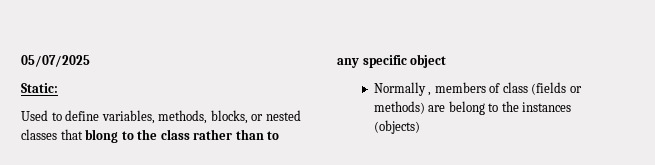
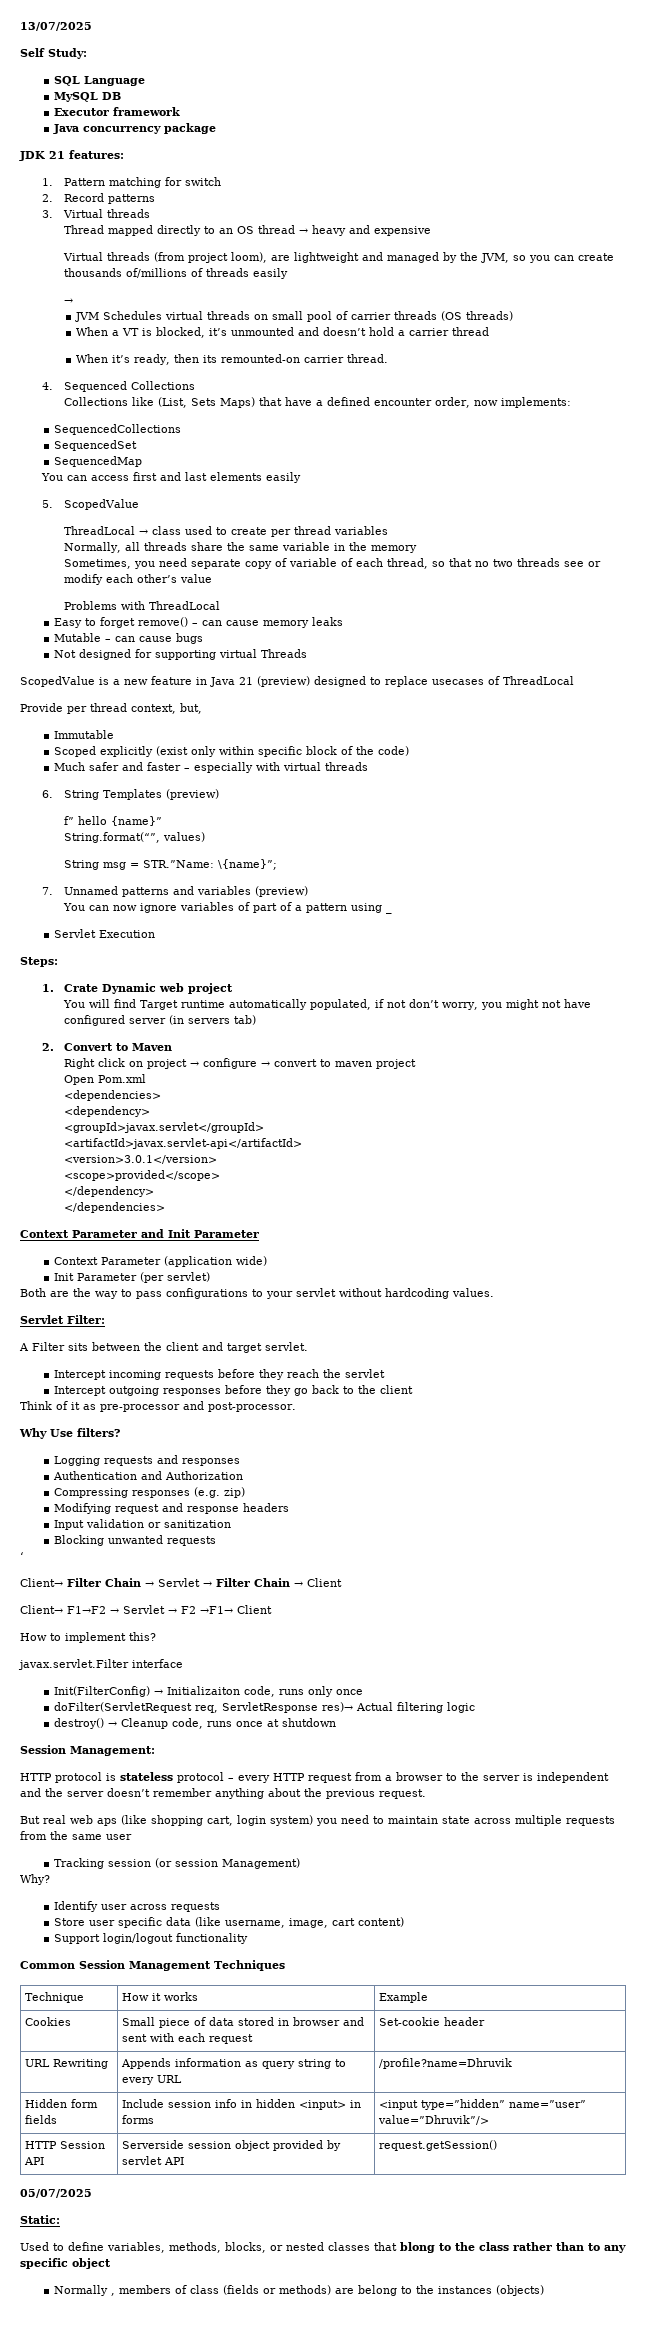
+ 13/07/2025
+ Self Study:
+ SQL Language
+ MySQL DB
+ Executor framework
+ Java concurrency package
+ JDK 21 features:
+ 1. Pattern matching for switch
+ 2. Record patterns
+ 3. Virtual threads
+ Thread mapped directly to an OS thread → heavy and expensive
+ Virtual threads (from project loom), are lightweight and managed by the JVM, so you can create thousands of/millions of threads easily
+ →
+ JVM Schedules virtual threads on small pool of carrier threads (OS threads)
+ When a VT is blocked, it’s unmounted and doesn’t hold a carrier thread
+ When it’s ready, then its remounted-on carrier thread.
+ 4. Sequenced Collections
+ Collections like (List, Sets Maps) that have a defined encounter order, now implements:
+ SequencedCollections
+ SequencedSet
+ SequencedMap
+ You can access first and last elements easily
+ 5. ScopedValue
+ ThreadLocal → class used to create per thread variables
+ Normally, all threads share the same variable in the memory
+ Sometimes, you need separate copy of variable of each thread, so that no two threads see or modify each other’s value
+ Problems with ThreadLocal
+ Easy to forget remove() – can cause memory leaks
+ Mutable – can cause bugs
+ Not designed for supporting virtual Threads
+ ScopedValue is a new feature in Java 21 (preview) designed to replace usecases of ThreadLocal
+ Provide per thread context, but,
+ Immutable
+ Scoped explicitly (exist only within specific block of the code)
+ Much safer and faster – especially with virtual threads
+ 6. String Templates (preview)
+ f” hello {name}”
+ String.format(“”, values)
+ String msg = STR.”Name: \{name}”;
+ 7. Unnamed patterns and variables (preview)
+ You can now ignore variables of part of a pattern using _
+ Servlet Execution
+ Steps:
+ 1. Crate Dynamic web project
+ You will find Target runtime automatically populated, if not don’t worry, you might not have configured server (in servers tab)
+ 2. Convert to Maven
+ Right click on project → configure → convert to maven project
+ Open Pom.xml
+ <dependencies>
+ <dependency>
+ <groupId>javax.servlet</groupId>
+ <artifactId>javax.servlet-api</artifactId>
+ <version>3.0.1</version>
+ <scope>provided</scope>
+ </dependency>
+ </dependencies>
+ Context Parameter and Init Parameter
+ Context Parameter (application wide)
+ Init Parameter (per servlet)
+ Both are the way to pass configurations to your servlet without hardcoding values.
+ Servlet Filter:
+ A Filter sits between the client and target servlet.
+ Intercept incoming requests before they reach the servlet
+ Intercept outgoing responses before they go back to the client
+ Think of it as pre-processor and post-processor.
+ Why Use filters?
+ Logging requests and responses
+ Authentication and Authorization
+ Compressing responses (e.g. zip)
+ Modifying request and response headers
+ Input validation or sanitization
+ Blocking unwanted requests
+ ‘
+ Client→ Filter Chain → Servlet → Filter Chain → Client
+ Client→ F1→F2 → Servlet → F2 →F1→ Client
+ How to implement this?
+ javax.servlet.Filter interface
+ Init(FilterConfig) → Initializaiton code, runs only once
+ doFilter(ServletRequest req, ServletResponse res)→ Actual filtering logic
+ destroy() → Cleanup code, runs once at shutdown
+ Session Management:
+ HTTP protocol is stateless protocol – every HTTP request from a browser to the server is independent and the server doesn’t remember anything about the previous request.
+ But real web aps (like shopping cart, login system) you need to maintain state across multiple requests from the same user
+ Tracking session (or session Management)
+ Why?
+ Identify user across requests
+ Store user specific data (like username, image, cart content)
+ Support login/logout functionality
+ Common Session Management Techniques
+ Technique | How it works | Example
+ Cookies | Small piece of data stored in browser and sent with each request | Set-cookie header
+ URL Rewriting | Appends information as query string to every URL | /profile?name=Dhruvik
+ Hidden form fields | Include session info in hidden <input> in forms | <input type=”hidden” name=”user” value=”Dhruvik”/>
+ HTTP Session API | Serverside session object provided by servlet API | request.getSession()

